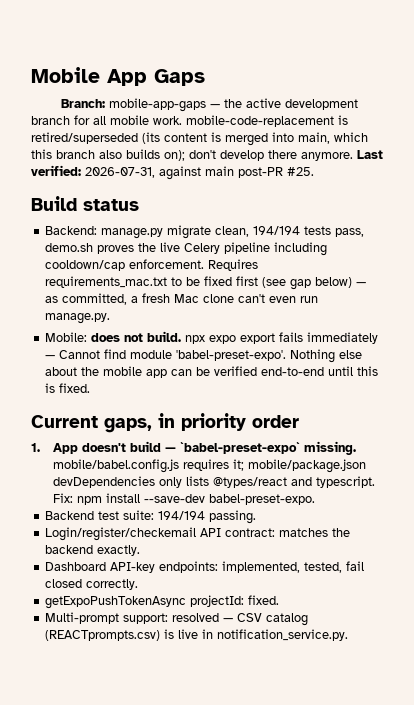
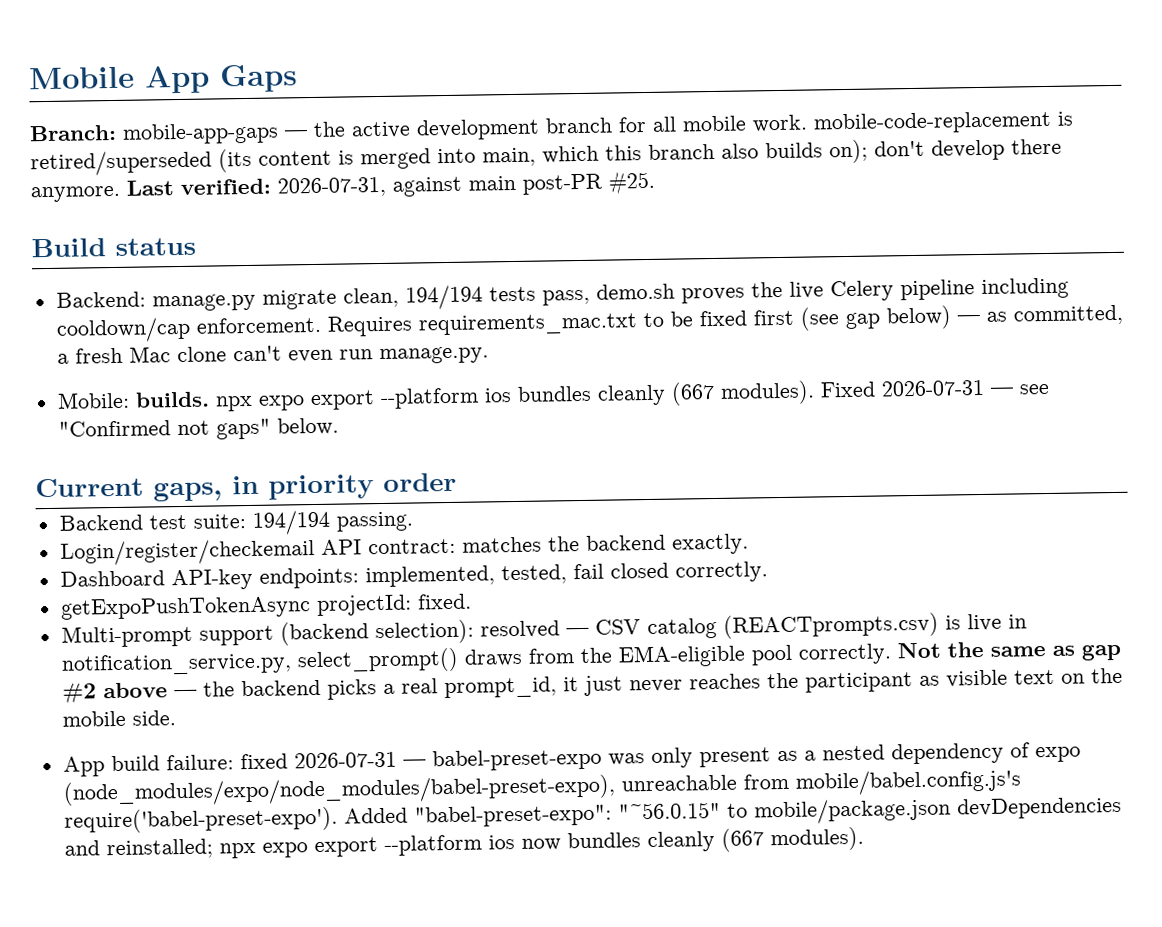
- Mobile: does not build. npx expo export fails immediately — Cannot find module 'babel-preset-expo'. Nothing else about the mobile app can be verified end-to-end until this is fixed.
+ Mobile: builds. npx expo export --platform ios bundles cleanly (667 modules). Fixed 2026-07-31 — see "Confirmed not gaps" below.
- 1. App doesn't build — `babel-preset-expo` missing. mobile/babel.config.js requires it; mobile/package.json devDependencies only lists @types/react and typescript. Fix: npm install --save-dev babel-preset-expo.
- Multi-prompt support: resolved — CSV catalog (REACTprompts.csv) is live in notification_service.py.
+ Multi-prompt support (backend selection): resolved — CSV catalog (REACTprompts.csv) is live in notification_service.py, select_prompt() draws from the EMA-eligible pool correctly. Not the same as gap #2 above — the backend picks a real prompt_id, it just never reaches the participant as visible text on the mobile side.
+ App build failure: fixed 2026-07-31 — babel-preset-expo was only present as a nested dependency of expo (node_modules/expo/node_modules/babel-preset-expo), unreachable from mobile/babel.config.js's require('babel-preset-expo'). Added "babel-preset-expo": "~56.0.15" to mobile/package.json devDependencies and reinstalled; npx expo export --platform ios now bundles cleanly (667 modules).

